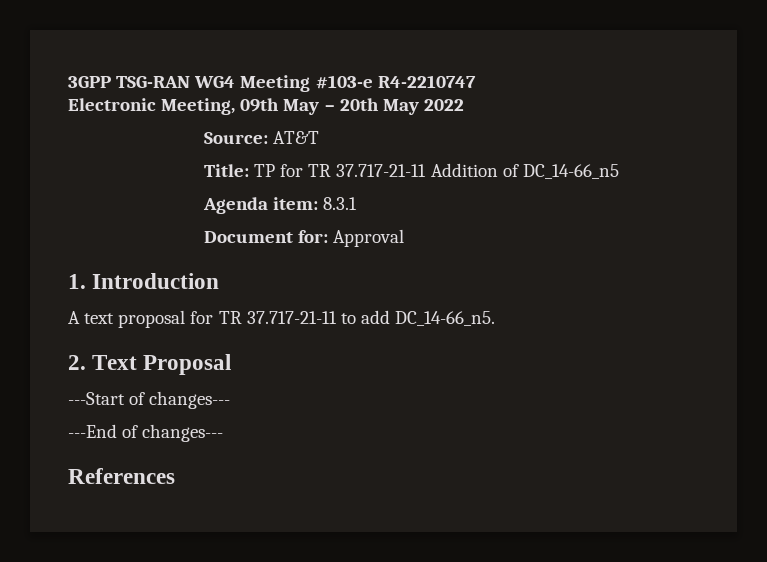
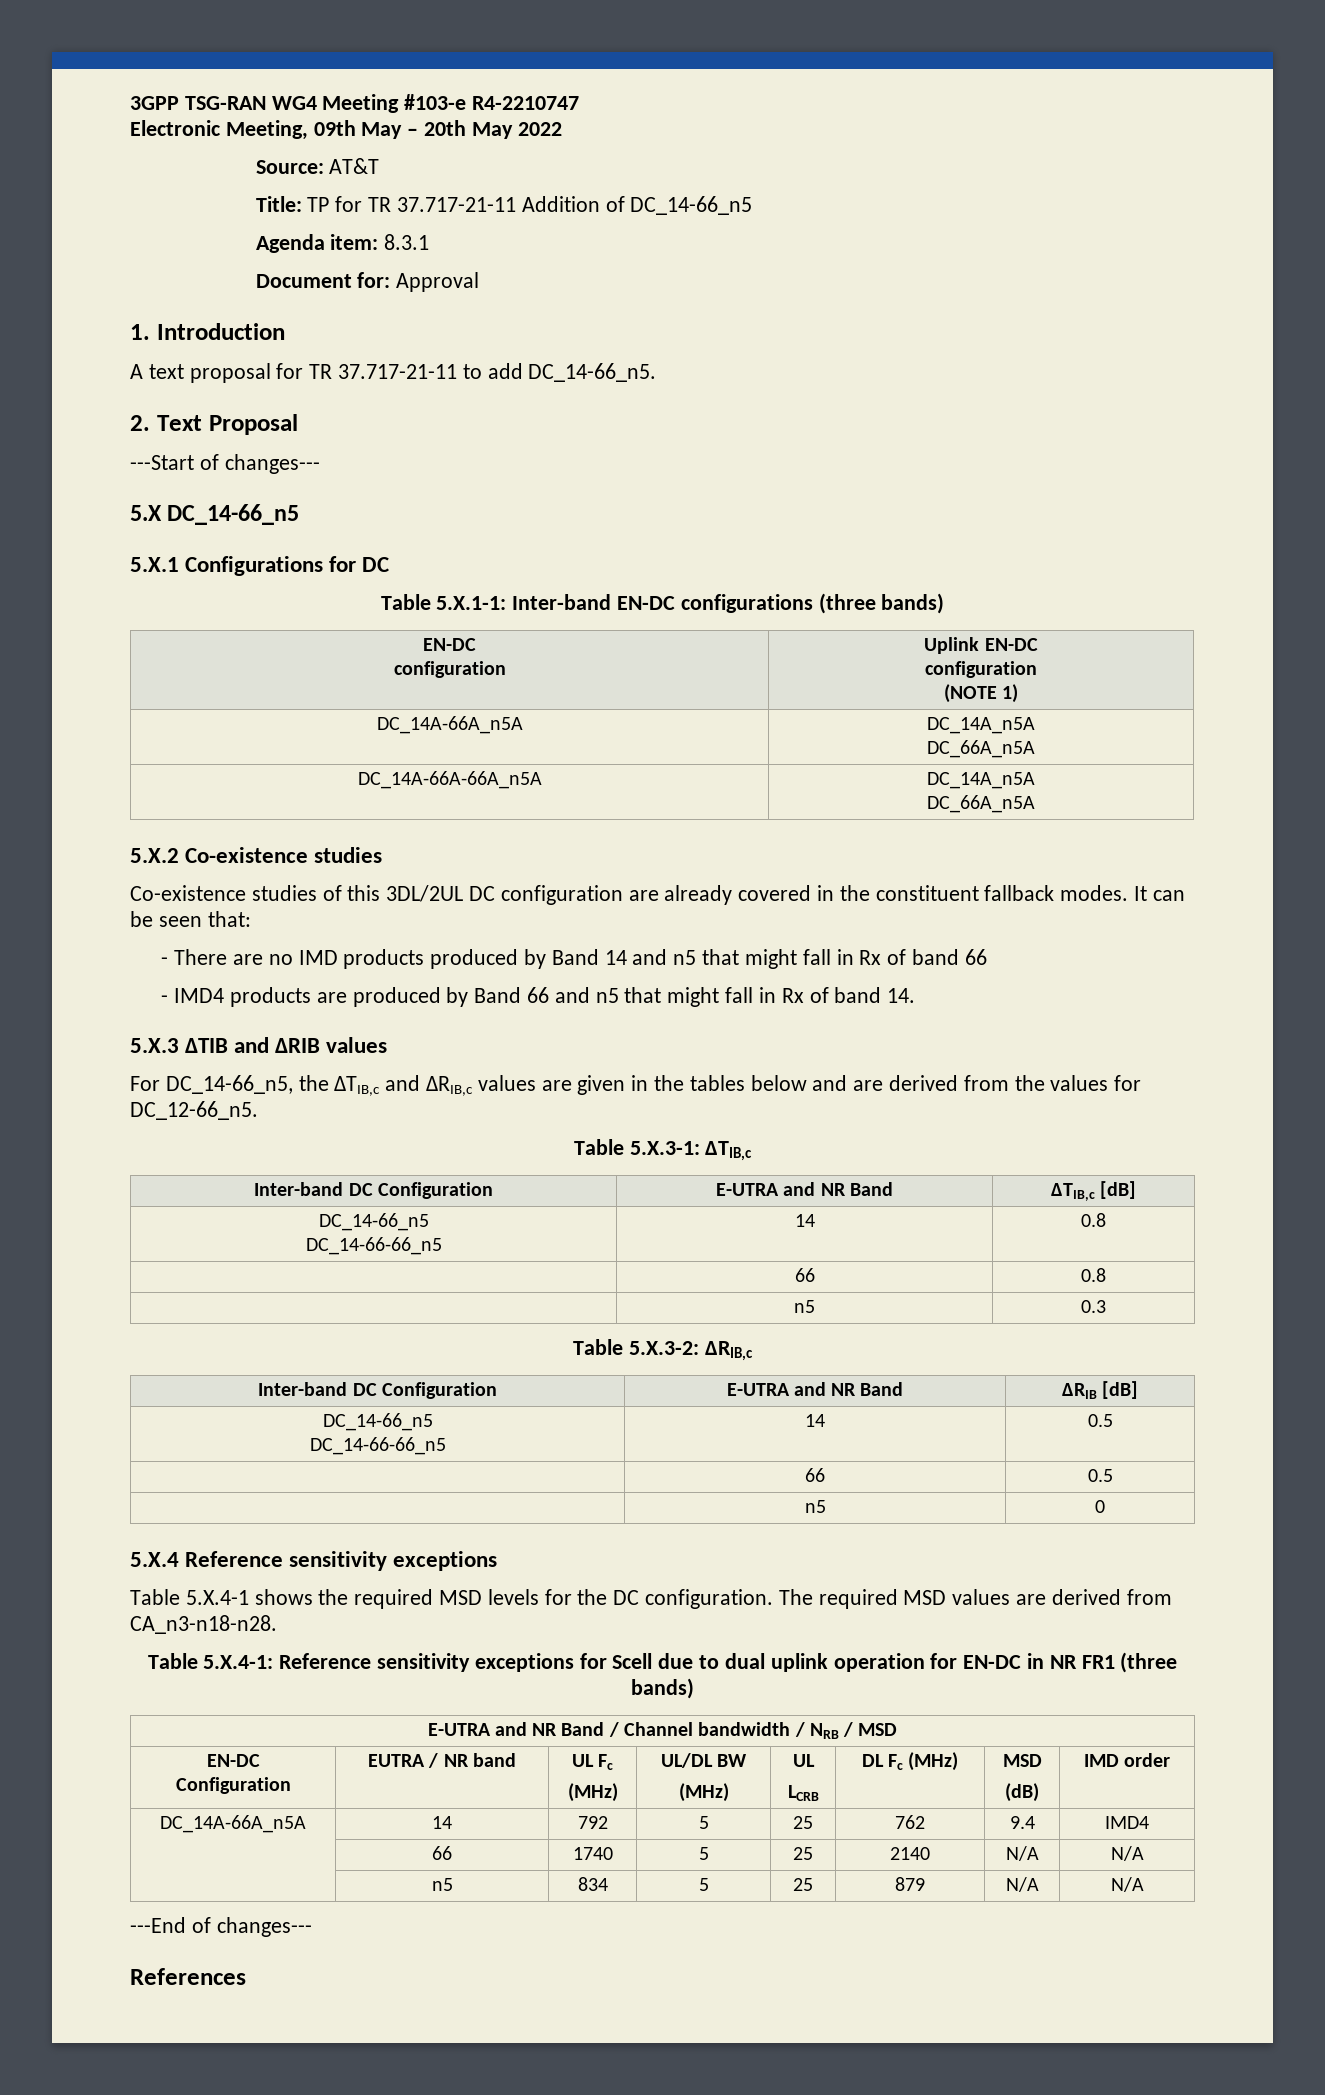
+ 5.X DC_14-66_n5
+ 5.X.1 Configurations for DC
+ Table 5.X.1-1: Inter-band EN-DC configurations (three bands)
+ EN-DC
+ configuration | Uplink EN-DC
+ configuration
+ (NOTE 1)
+ DC_14A-66A_n5A | DC_14A_n5A
+ DC_66A_n5A
+ DC_14A-66A-66A_n5A | DC_14A_n5A
+ DC_66A_n5A
+ 5.X.2 Co-existence studies
+ Co-existence studies of this 3DL/2UL DC configuration are already covered in the constituent fallback modes. It can be seen that:
+ - There are no IMD products produced by Band 14 and n5 that might fall in Rx of band 66
+ - IMD4 products are produced by Band 66 and n5 that might fall in Rx of band 14.
+ 5.X.3 ∆TIB and ∆RIB values
+ For DC_14-66_n5, the ΔTIB,c and ΔRIB,c values are given in the tables below and are derived from the values for DC_12-66_n5.
+ Table 5.X.3-1: ΔTIB,c
+ Inter-band DC Configuration | E-UTRA and NR Band | ΔTIB,c [dB]
+ DC_14-66_n5
+ DC_14-66-66_n5 | 14 | 0.8
+ | 66 | 0.8
+ | n5 | 0.3
+ Table 5.X.3-2: ΔRIB,c
+ Inter-band DC Configuration | E-UTRA and NR Band | ΔRIB [dB]
+ DC_14-66_n5
+ DC_14-66-66_n5 | 14 | 0.5
+ | 66 | 0.5
+ | n5 | 0
+ 5.X.4 Reference sensitivity exceptions
+ Table 5.X.4-1 shows the required MSD levels for the DC configuration. The required MSD values are derived from CA_n3-n18-n28.
+ Table 5.X.4-1: Reference sensitivity exceptions for Scell due to dual uplink operation for EN-DC in NR FR1 (three bands)
+ E-UTRA and NR Band / Channel bandwidth / NRB / MSD
+ EN-DC
+ Configuration | EUTRA / NR band | UL Fc
+ (MHz) | UL/DL BW
+ (MHz) | UL
+ LCRB | DL Fc (MHz) | MSD
+ (dB) | IMD order
+ DC_14A-66A_n5A | 14 | 792 | 5 | 25 | 762 | 9.4 | IMD4
+ | 66 | 1740 | 5 | 25 | 2140 | N/A | N/A
+ | n5 | 834 | 5 | 25 | 879 | N/A | N/A

